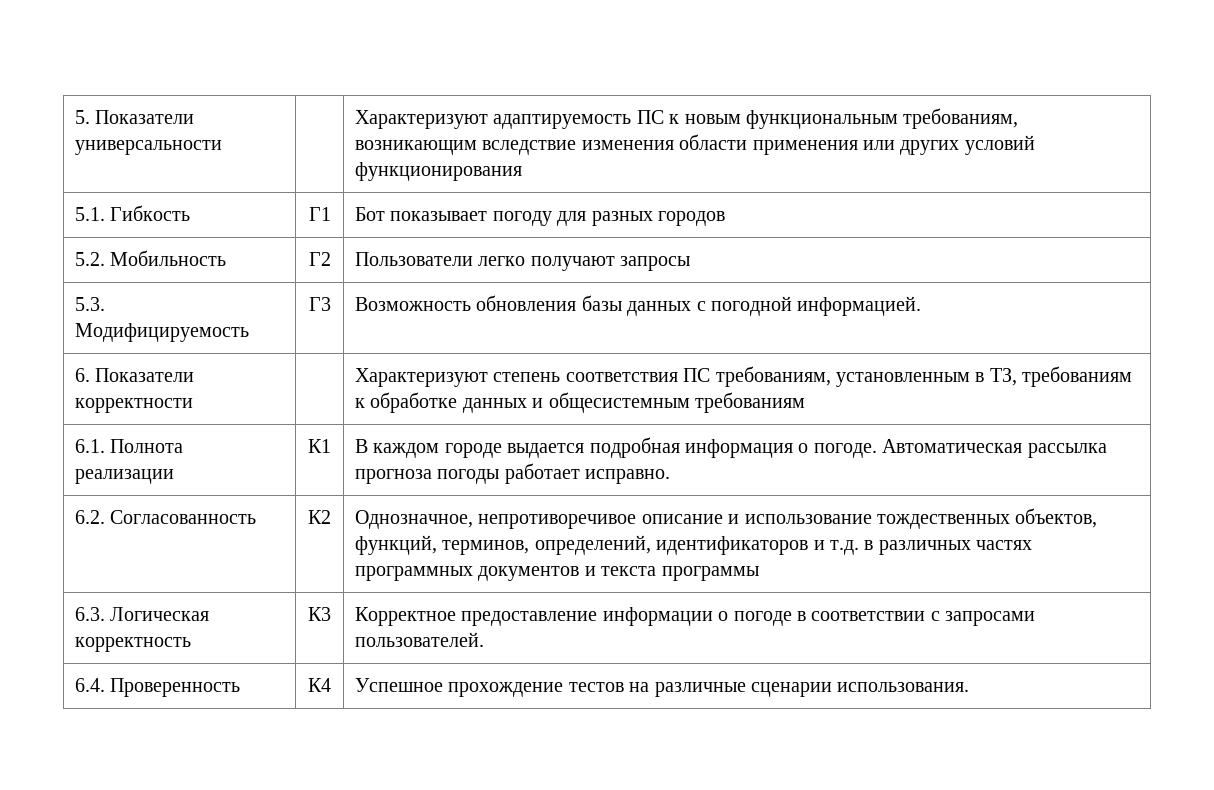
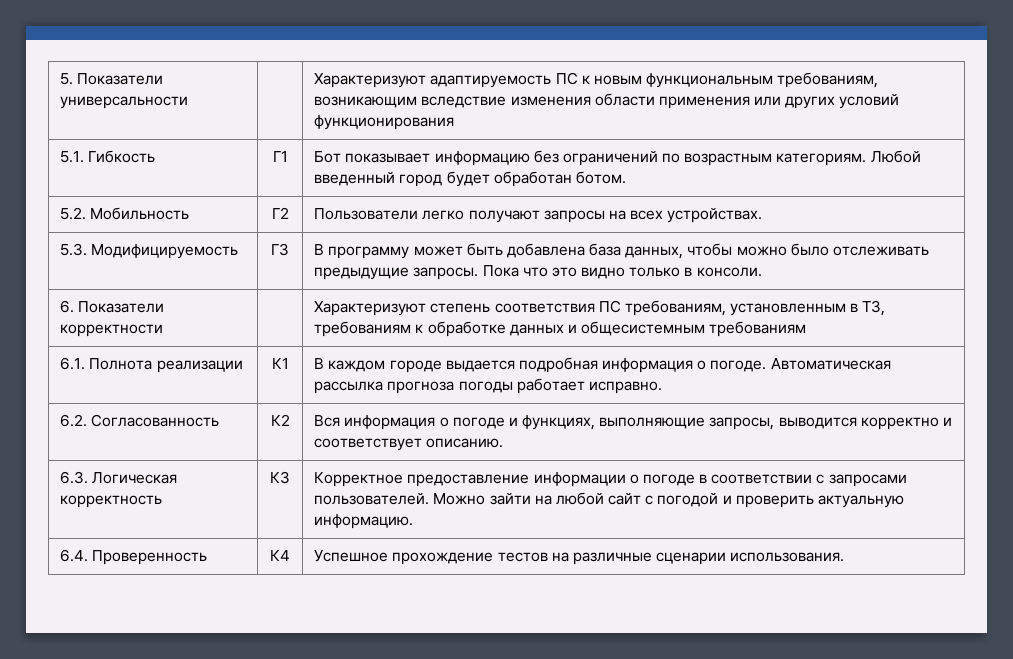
- 5.1. Гибкость | Г1 | Бот показывает погоду для разных городов
+ 5.1. Гибкость | Г1 | Бот показывает информацию без ограничений по возрастным категориям. Любой введенный город будет обработан ботом.
- 5.2. Мобильность | Г2 | Пользователи легко получают запросы
+ 5.2. Мобильность | Г2 | Пользователи легко получают запросы на всех устройствах.
- 5.3. Модифицируемость | Г3 | Возможность обновления базы данных с погодной информацией.
+ 5.3. Модифицируемость | Г3 | В программу может быть добавлена база данных, чтобы можно было отслеживать предыдущие запросы. Пока что это видно только в консоли.
- 6.2. Согласованность | К2 | Однозначное, непротиворечивое описание и использование тождественных объектов, функций, терминов, определений, идентификаторов и т.д. в различных частях программных документов и текста программы
+ 6.2. Согласованность | К2 | Вся информация о погоде и функциях, выполняющие запросы, выводится корректно и соответствует описанию.
- 6.3. Логическая корректность | К3 | Корректное предоставление информации о погоде в соответствии с запросами пользователей.
+ 6.3. Логическая корректность | К3 | Корректное предоставление информации о погоде в соответствии с запросами пользователей. Можно зайти на любой сайт с погодой и проверить актуальную информацию.

